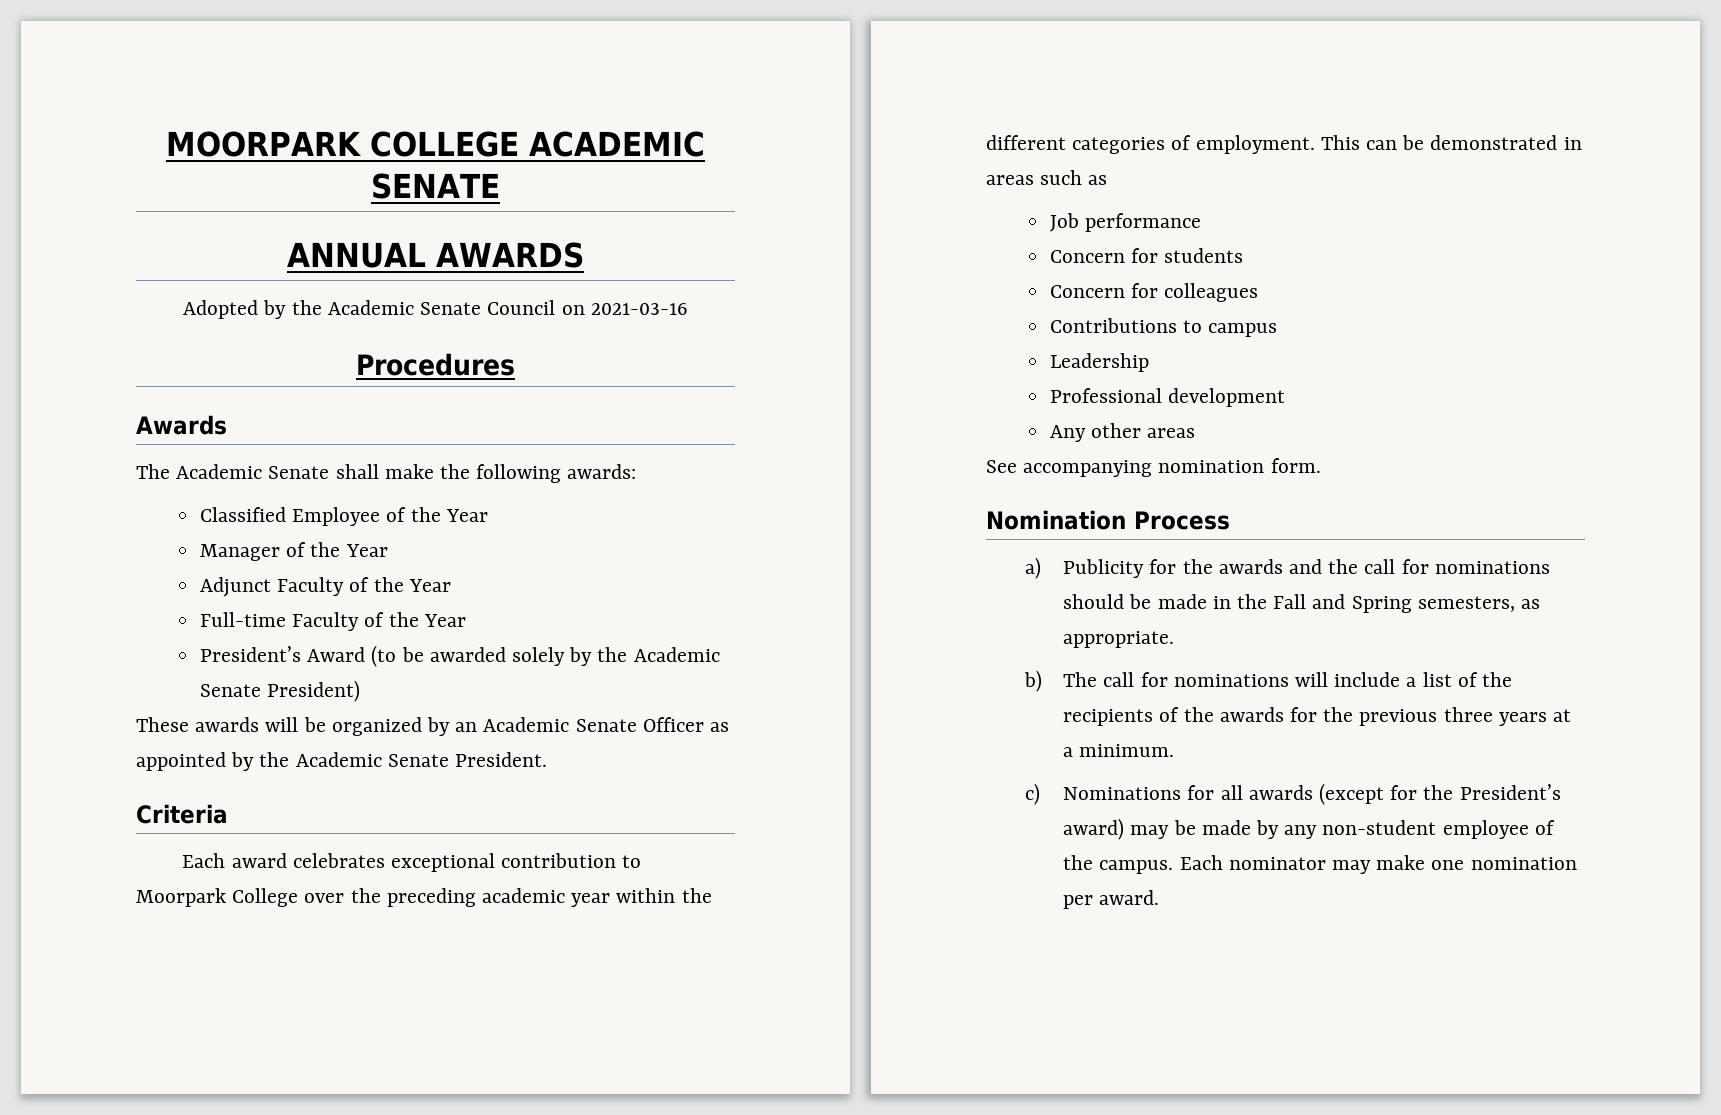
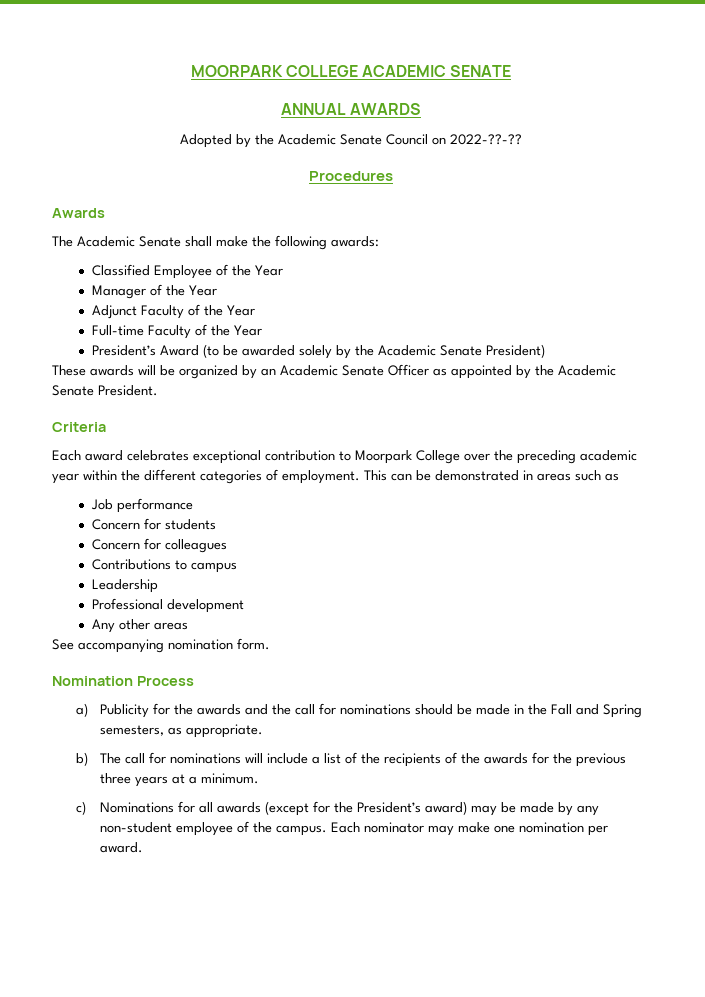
- Adopted by the Academic Senate Council on 2021-03-16
+ Adopted by the Academic Senate Council on 2022-??-??

